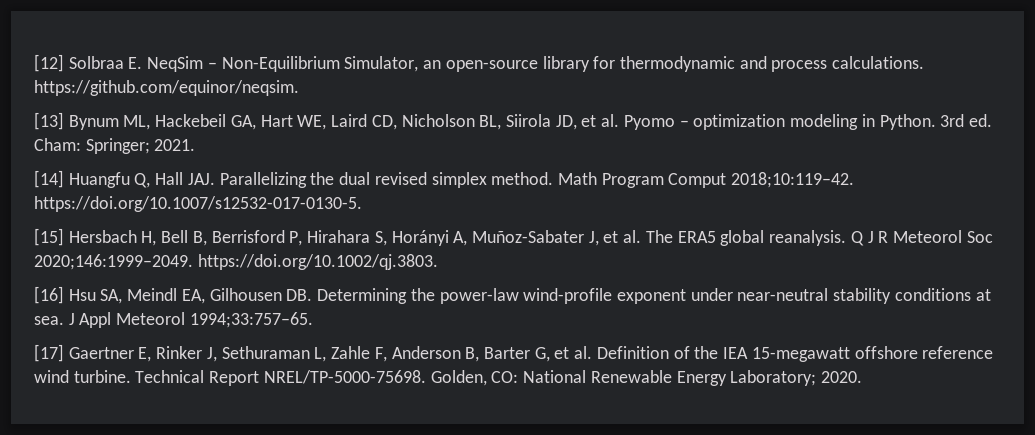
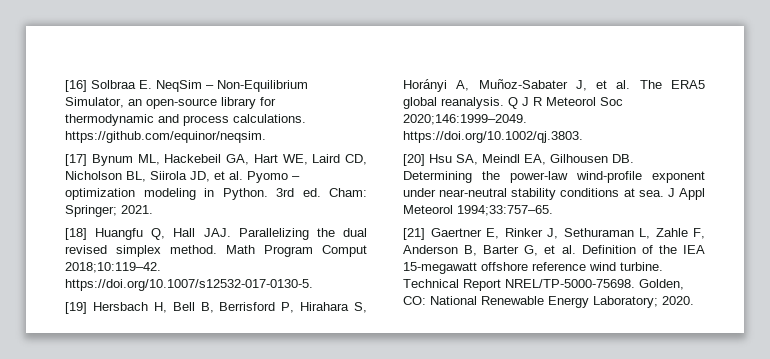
- [12] Solbraa E. NeqSim – Non-Equilibrium Simulator, an open-source library for thermodynamic and process calculations. https://github.com/equinor/neqsim.
+ [16] Solbraa E. NeqSim – Non-Equilibrium Simulator, an open-source library for thermodynamic and process calculations. https://github.com/equinor/neqsim.
- [13] Bynum ML, Hackebeil GA, Hart WE, Laird CD, Nicholson BL, Siirola JD, et al. Pyomo – optimization modeling in Python.
+ [17] Bynum ML, Hackebeil GA, Hart WE, Laird CD, Nicholson BL, Siirola JD, et al. Pyomo – optimization modeling in Python.
- [14] Huangfu Q, Hall JAJ. Parallelizing the dual revised simplex method.
+ [18] Huangfu Q, Hall JAJ. Parallelizing the dual revised simplex method.
- [15] Hersbach H, Bell B, Berrisford P, Hirahara S, Horányi A, Muñoz-Sabater J, et al. The ERA5 global reanalysis.
+ [19] Hersbach H, Bell B, Berrisford P, Hirahara S, Horányi A, Muñoz-Sabater J, et al. The ERA5 global reanalysis.
- [16] Hsu SA, Meindl EA, Gilhousen DB. Determining the power-law wind-profile exponent under near-neutral stability conditions at sea.
+ [20] Hsu SA, Meindl EA, Gilhousen DB. Determining the power-law wind-profile exponent under near-neutral stability conditions at sea.
- [17] Gaertner E, Rinker J, Sethuraman L, Zahle F, Anderson B, Barter G, et al. Definition of the IEA 15-megawatt offshore reference wind turbine.
+ [21] Gaertner E, Rinker J, Sethuraman L, Zahle F, Anderson B, Barter G, et al. Definition of the IEA 15-megawatt offshore reference wind turbine.

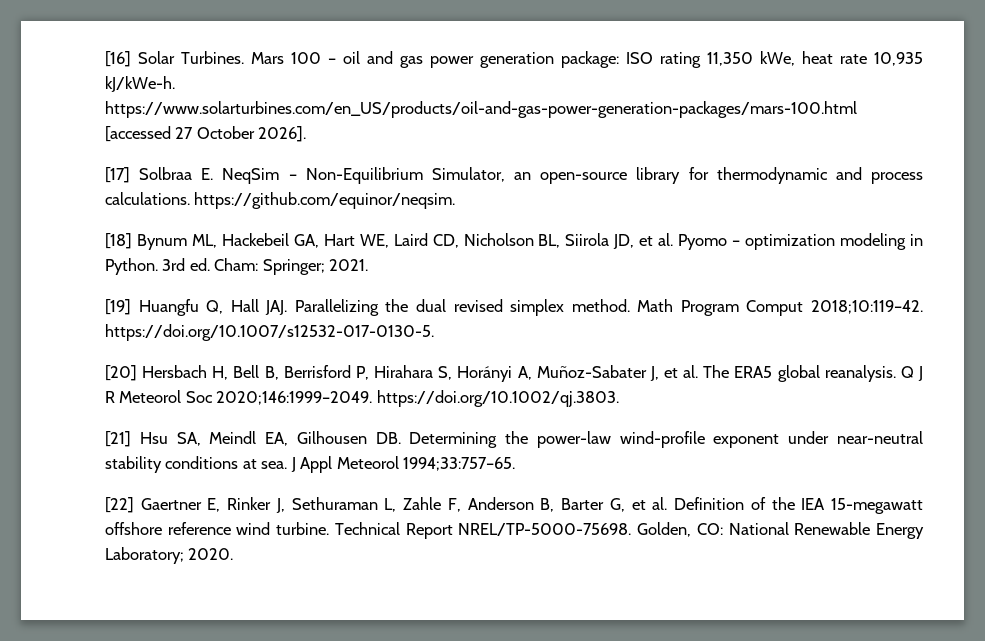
- [16] Solbraa E. NeqSim – Non-Equilibrium Simulator, an open-source library for thermodynamic and process calculations. https://github.com/equinor/neqsim.
+ [16] Solar Turbines. Mars 100 – oil and gas power generation package: ISO rating 11,350 kWe, heat rate 10,935 kJ/kWe-h. https://www.solarturbines.com/en_US/products/oil-and-gas-power-generation-packages/mars-100.html [accessed 27 October 2026].
+ [17] Solbraa E. NeqSim – Non-Equilibrium Simulator, an open-source library for thermodynamic and process calculations. https://github.com/equinor/neqsim.
- [17] Bynum ML, Hackebeil GA, Hart WE, Laird CD, Nicholson BL, Siirola JD, et al. Pyomo – optimization modeling in Python.
+ [18] Bynum ML, Hackebeil GA, Hart WE, Laird CD, Nicholson BL, Siirola JD, et al. Pyomo – optimization modeling in Python.
- [18] Huangfu Q, Hall JAJ. Parallelizing the dual revised simplex method.
+ [19] Huangfu Q, Hall JAJ. Parallelizing the dual revised simplex method.
- [19] Hersbach H, Bell B, Berrisford P, Hirahara S, Horányi A, Muñoz-Sabater J, et al. The ERA5 global reanalysis.
+ [20] Hersbach H, Bell B, Berrisford P, Hirahara S, Horányi A, Muñoz-Sabater J, et al. The ERA5 global reanalysis.
- [20] Hsu SA, Meindl EA, Gilhousen DB. Determining the power-law wind-profile exponent under near-neutral stability conditions at sea.
+ [21] Hsu SA, Meindl EA, Gilhousen DB. Determining the power-law wind-profile exponent under near-neutral stability conditions at sea.
- [21] Gaertner E, Rinker J, Sethuraman L, Zahle F, Anderson B, Barter G, et al. Definition of the IEA 15-megawatt offshore reference wind turbine.
+ [22] Gaertner E, Rinker J, Sethuraman L, Zahle F, Anderson B, Barter G, et al. Definition of the IEA 15-megawatt offshore reference wind turbine.

